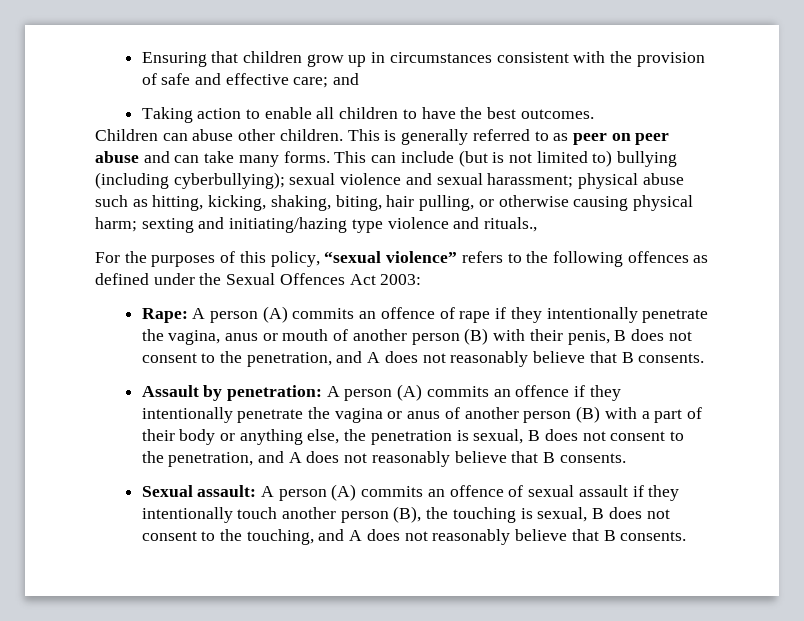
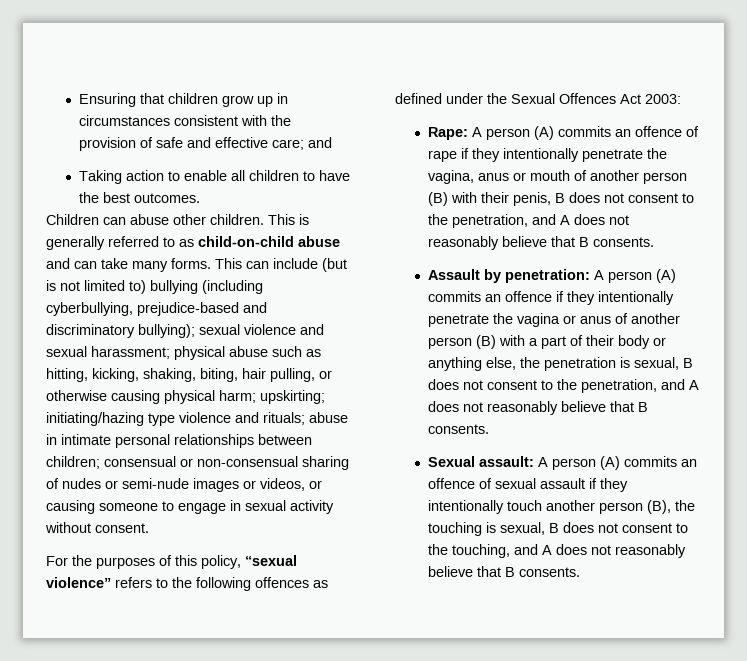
- This is generally referred to as peer on peer abuse and can take many forms.
+ This is generally referred to as child-on-child abuse and can take many forms.
- This can include (but is not limited to) bullying (including cyberbullying); sexual violence and sexual harassment; physical abuse such as hitting, kicking, shaking, biting, hair pulling, or otherwise causing physical harm; sexting and initiating/hazing type violence and rituals.,
+ This can include (but is not limited to) bullying (including cyberbullying, prejudice-based and discriminatory bullying); sexual violence and sexual harassment; physical abuse such as hitting, kicking, shaking, biting, hair pulling, or otherwise causing physical harm; upskirting; initiating/hazing type violence and rituals; abuse in intimate personal relationships between children; consensual or non-consensual sharing of nudes or semi-nude images or videos, or causing someone to engage in sexual activity without consent.

